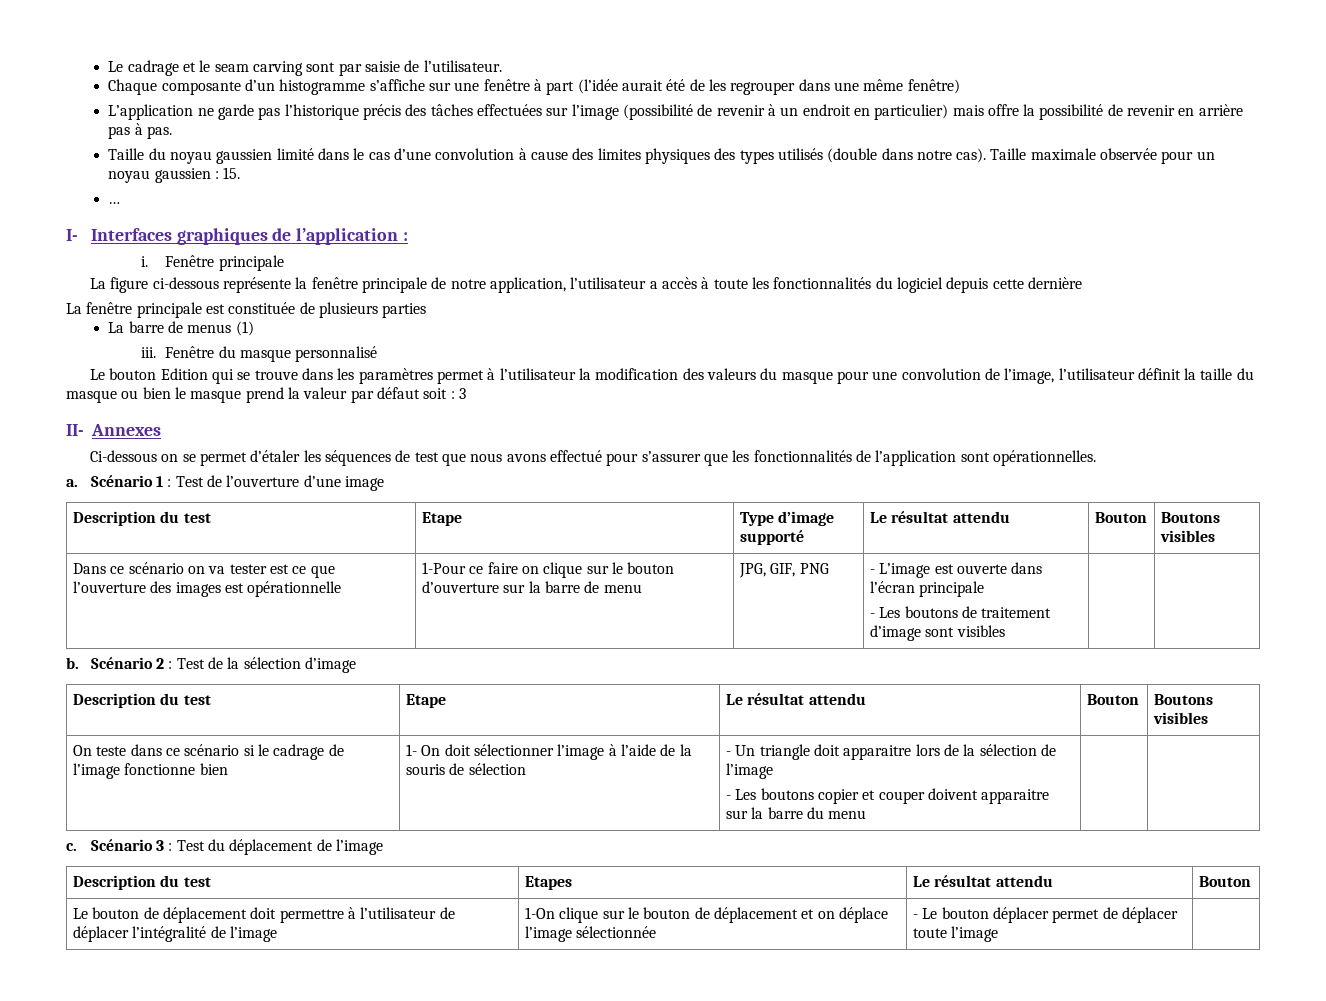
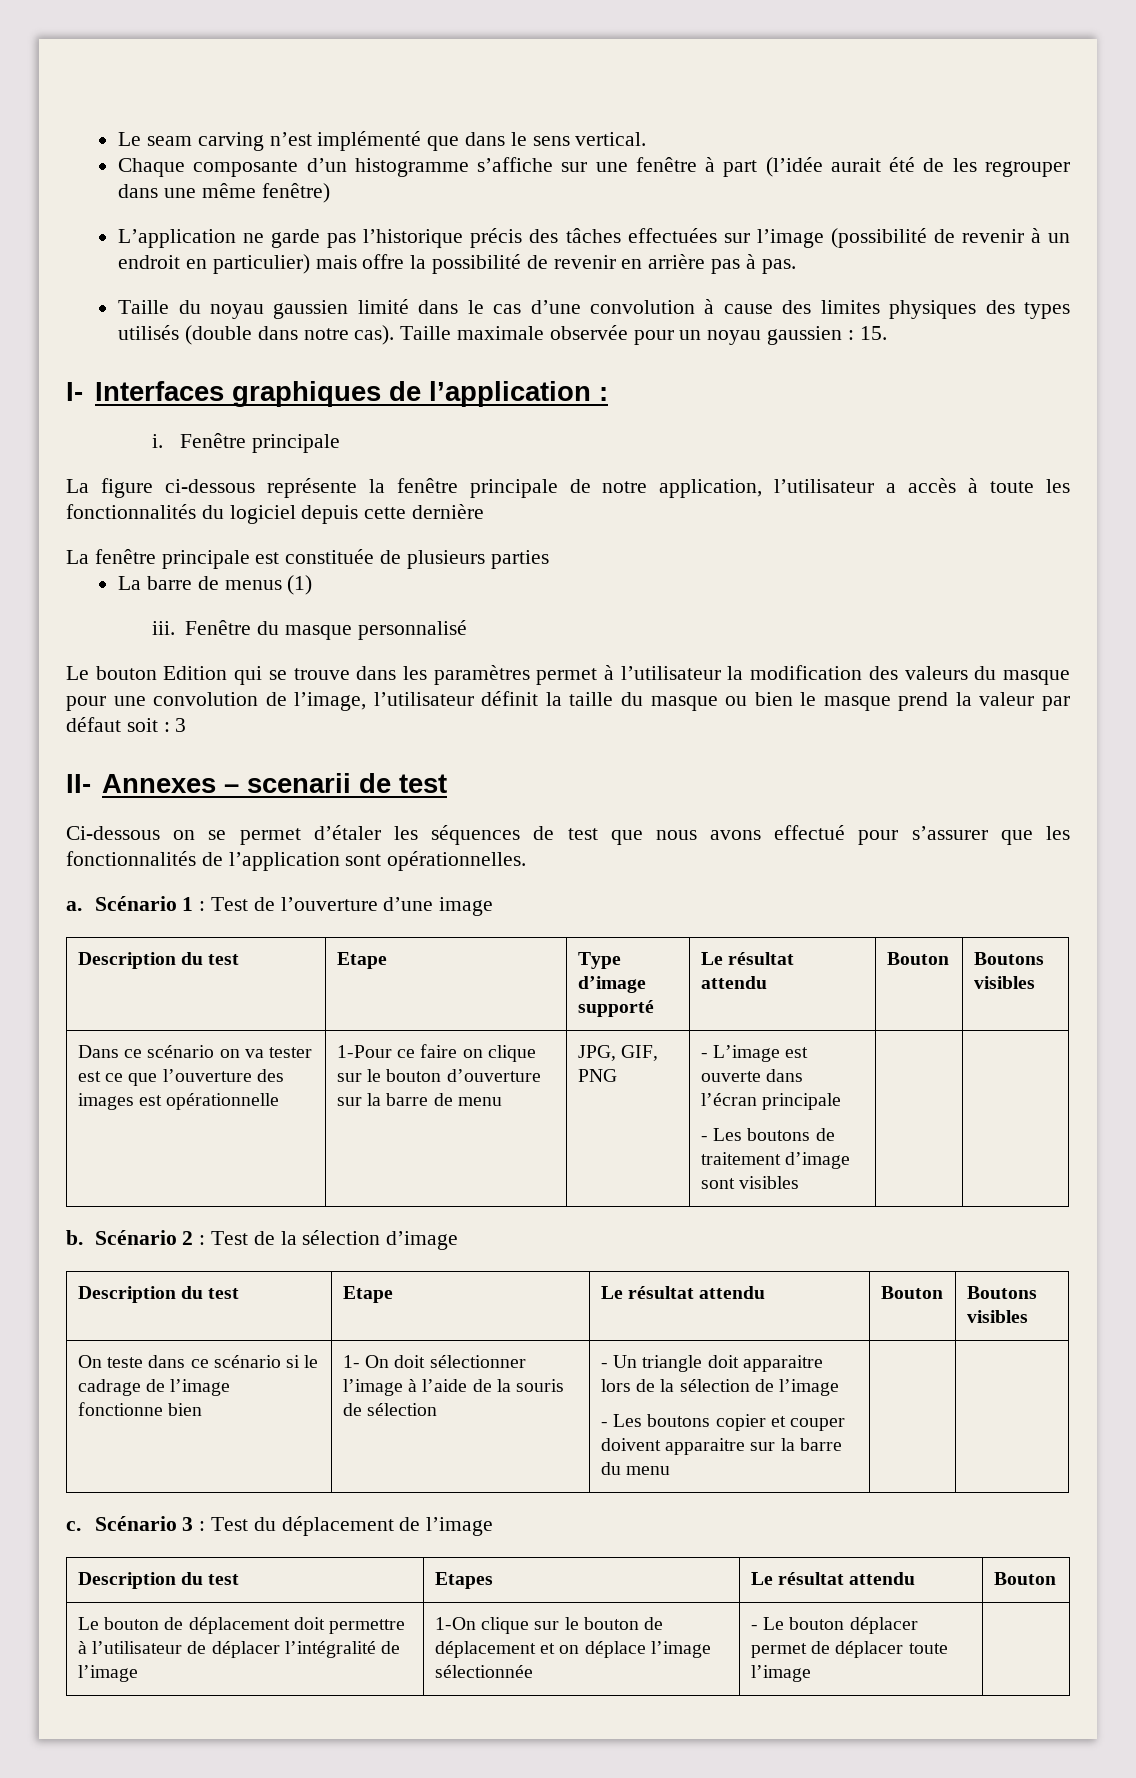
- Le cadrage et le seam carving sont par saisie de l’utilisateur.
+ Le seam carving n’est implémenté que dans le sens vertical.
- …
- II- Annexes
+ II- Annexes – scenarii de test

